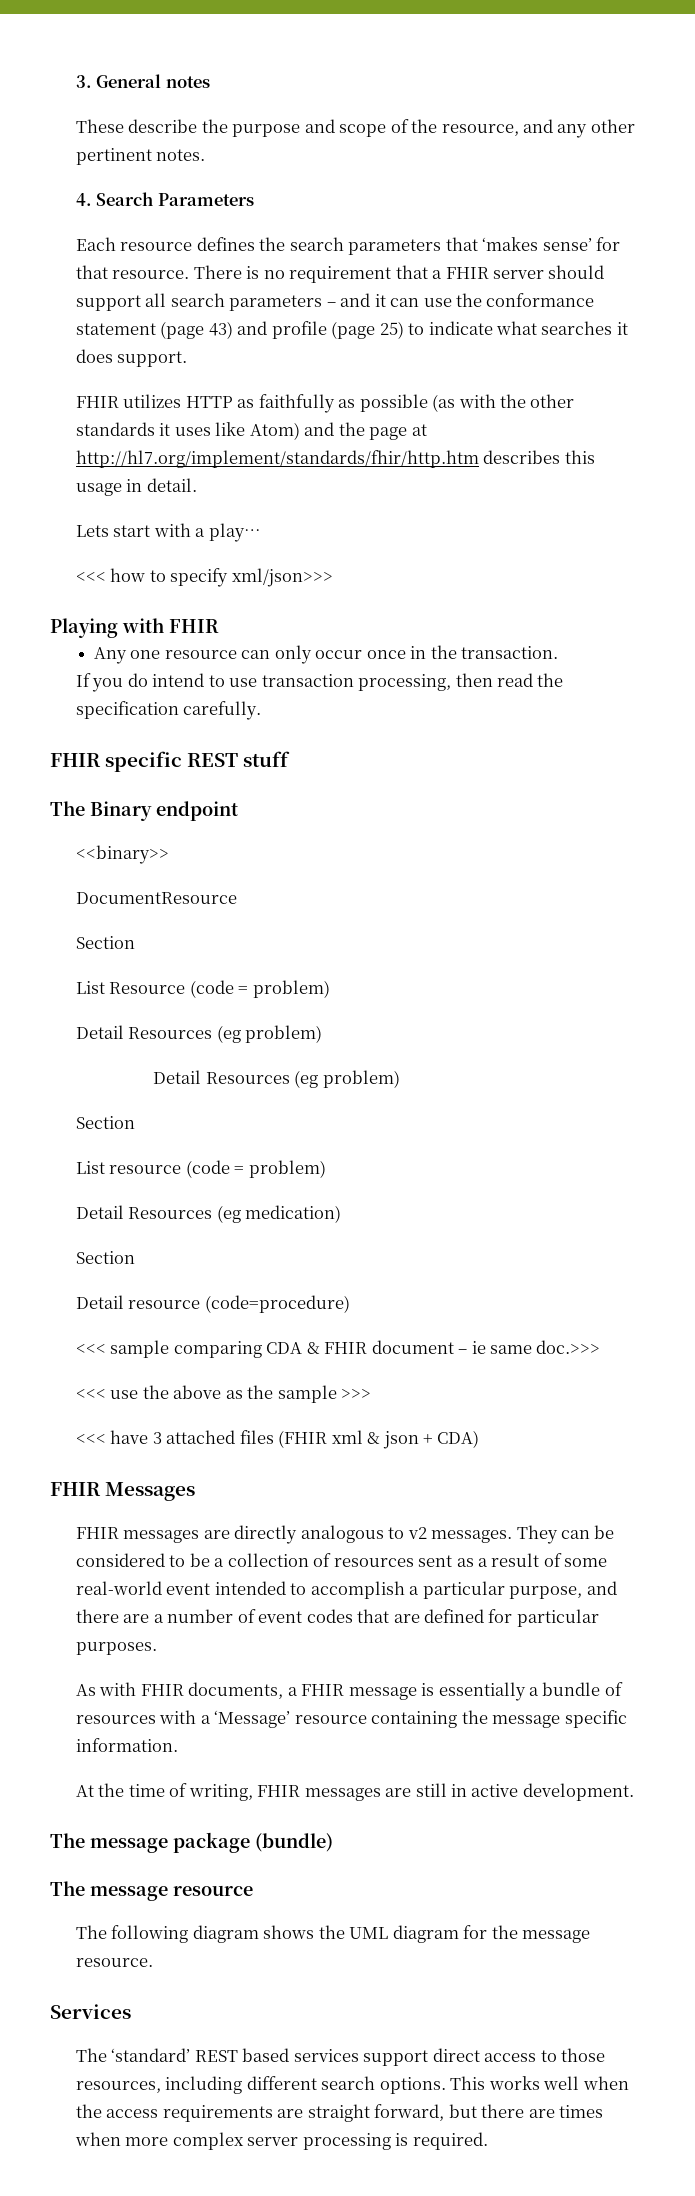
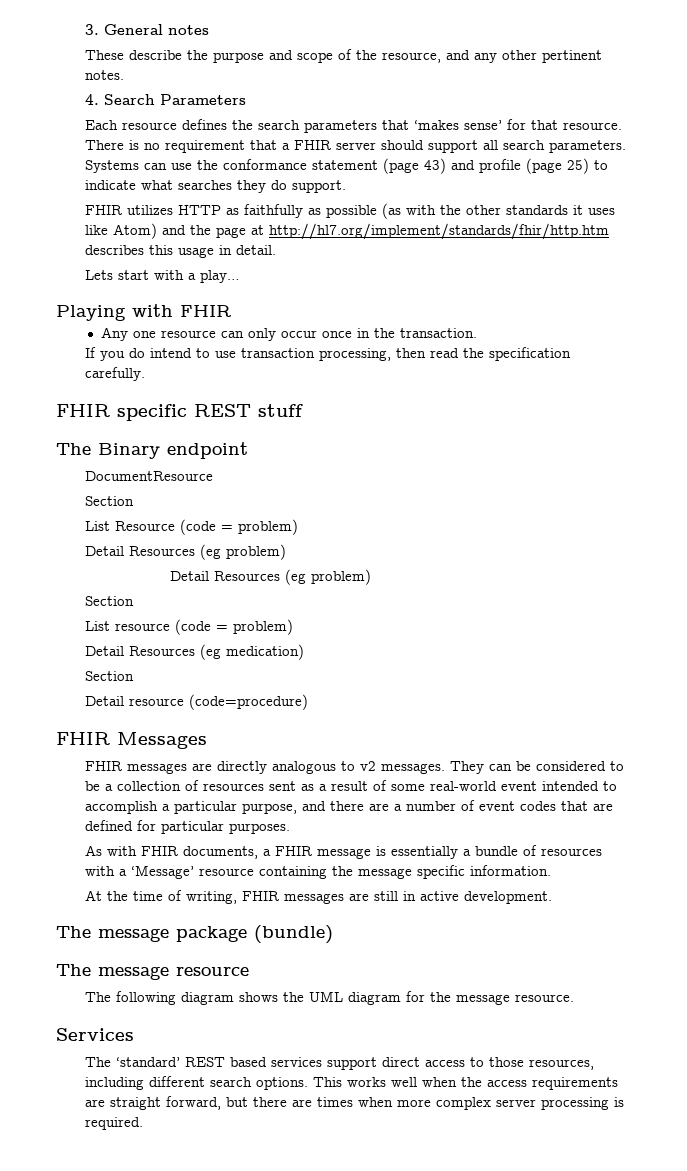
- There is no requirement that a FHIR server should support all search parameters – and it can use the conformance statement (page 43) and profile (page 25) to indicate what searches it does support.
+ There is no requirement that a FHIR server should support all search parameters. Systems can use the conformance statement (page 43) and profile (page 25) to indicate what searches they do support.
- <<< how to specify xml/json>>>
- <<binary>>
- <<< sample comparing CDA & FHIR document – ie same doc.>>>
- <<< use the above as the sample >>>
- <<< have 3 attached files (FHIR xml & json + CDA)

